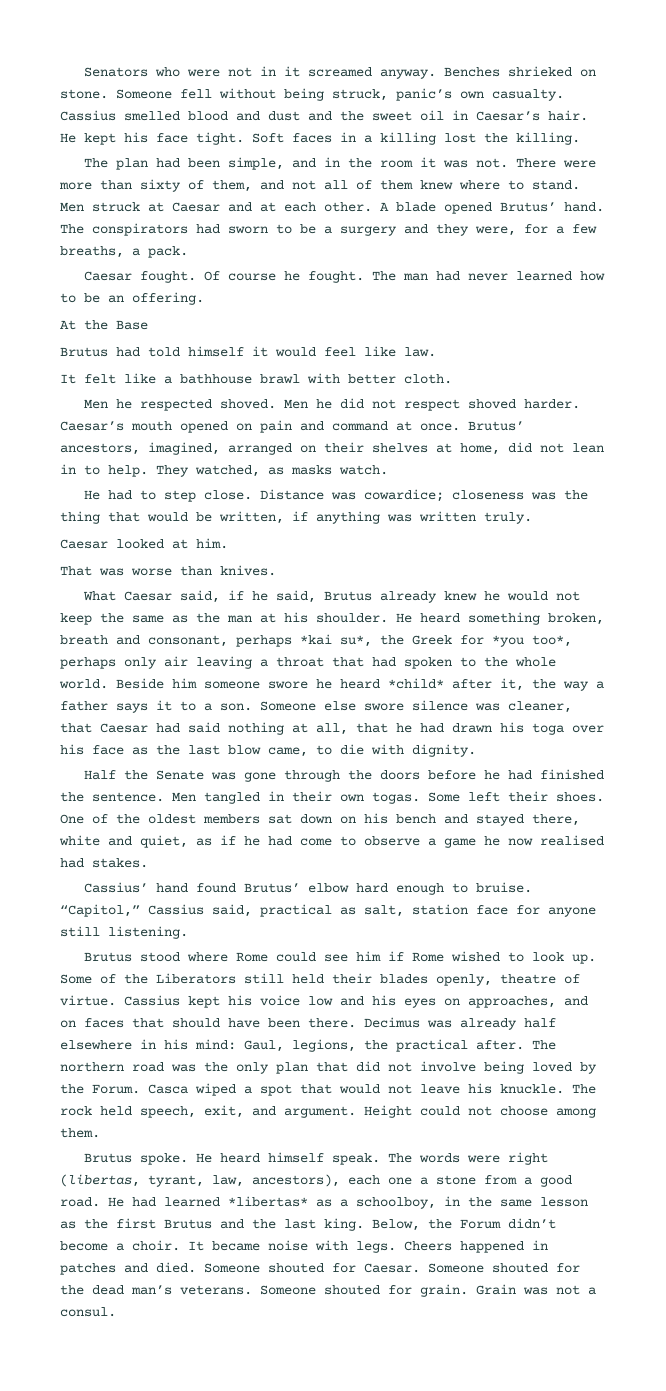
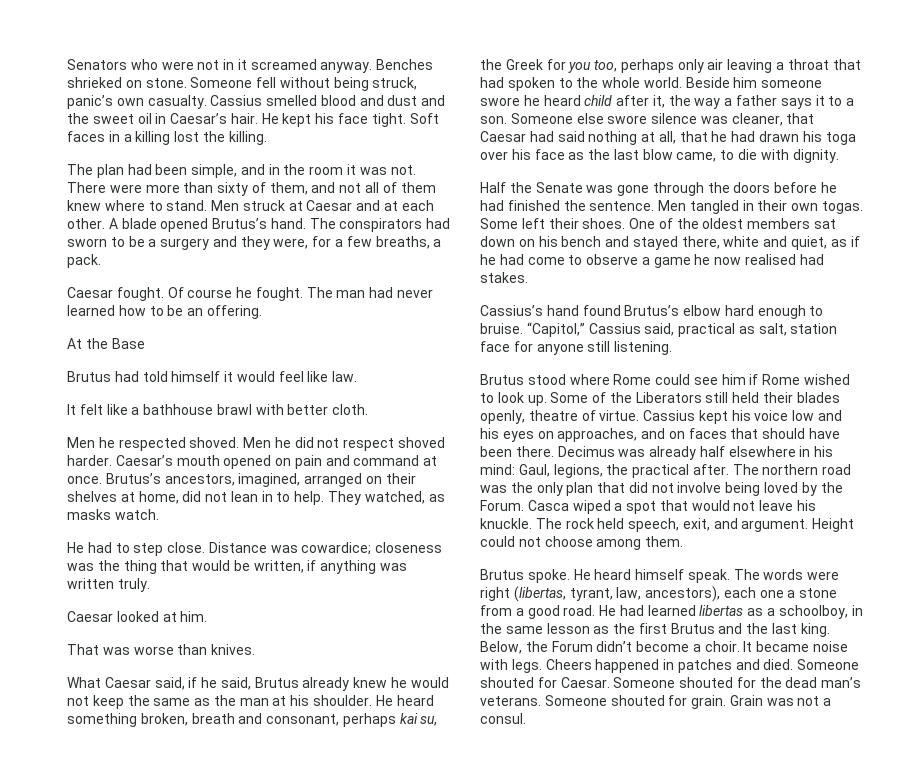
- A blade opened Brutus’ hand.
+ A blade opened Brutus’s hand.
- Brutus’ ancestors, imagined, arranged on their shelves at home, did not lean in to help.
+ Brutus’s ancestors, imagined, arranged on their shelves at home, did not lean in to help.
- He heard something broken, breath and consonant, perhaps *kai su*, the Greek for *you too*, perhaps only air leaving a throat that had spoken to the whole world.
+ He heard something broken, breath and consonant, perhaps kai su, the Greek for you too, perhaps only air leaving a throat that had spoken to the whole world.
- Beside him someone swore he heard *child* after it, the way a father says it to a son.
+ Beside him someone swore he heard child after it, the way a father says it to a son.
- Cassius’ hand found Brutus’ elbow hard enough to bruise.
+ Cassius’s hand found Brutus’s elbow hard enough to bruise.
- He had learned *libertas* as a schoolboy, in the same lesson as the first Brutus and the last king.
+ He had learned libertas as a schoolboy, in the same lesson as the first Brutus and the last king.

